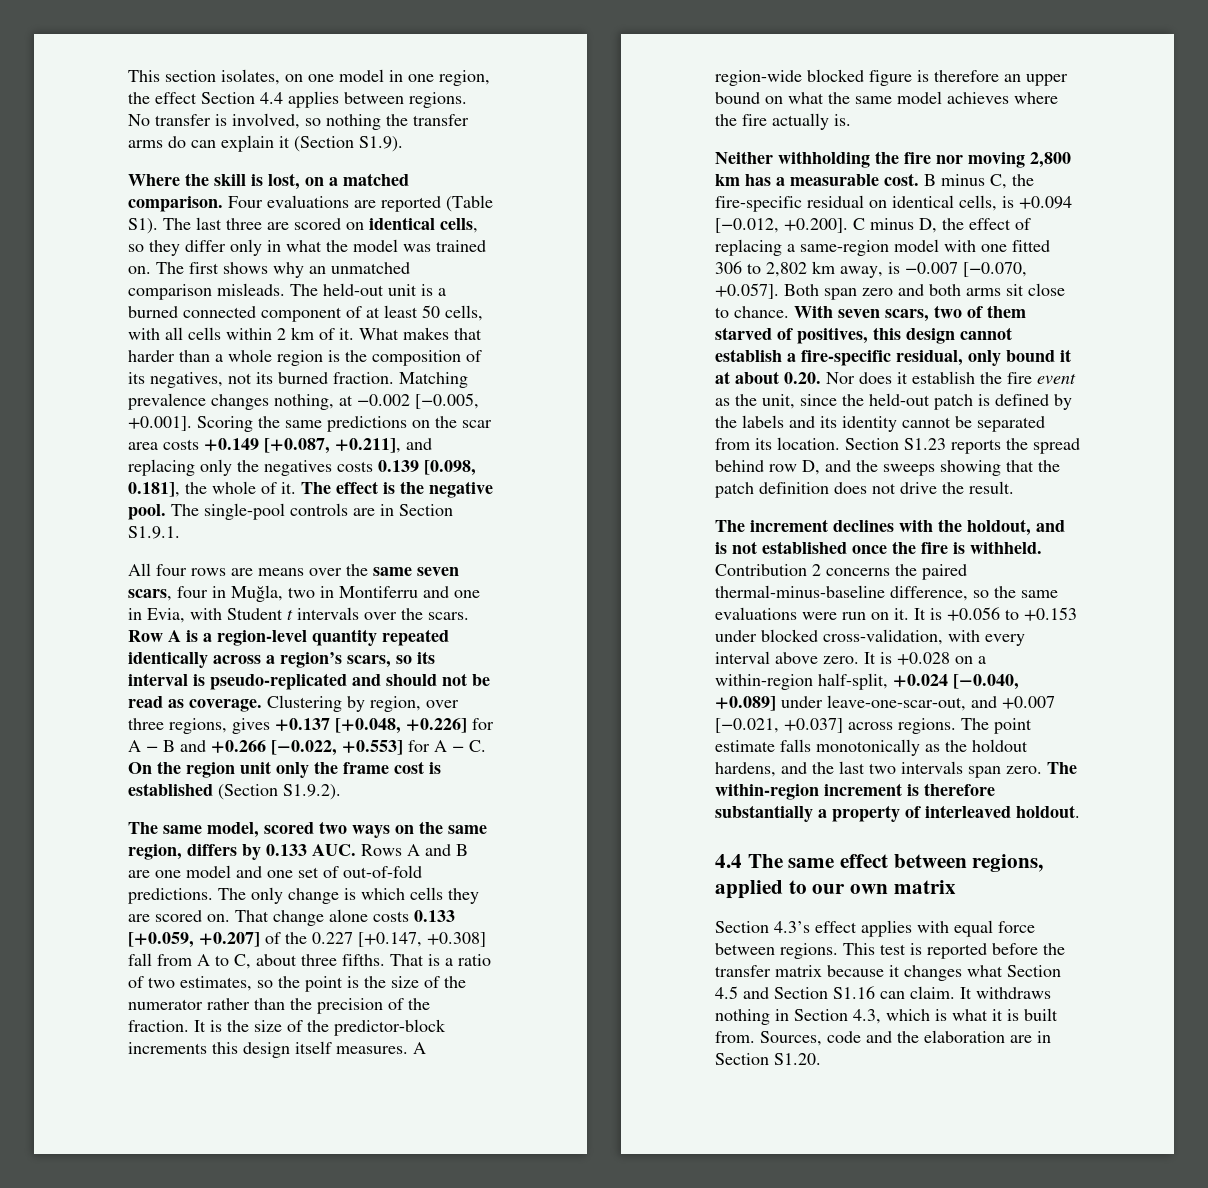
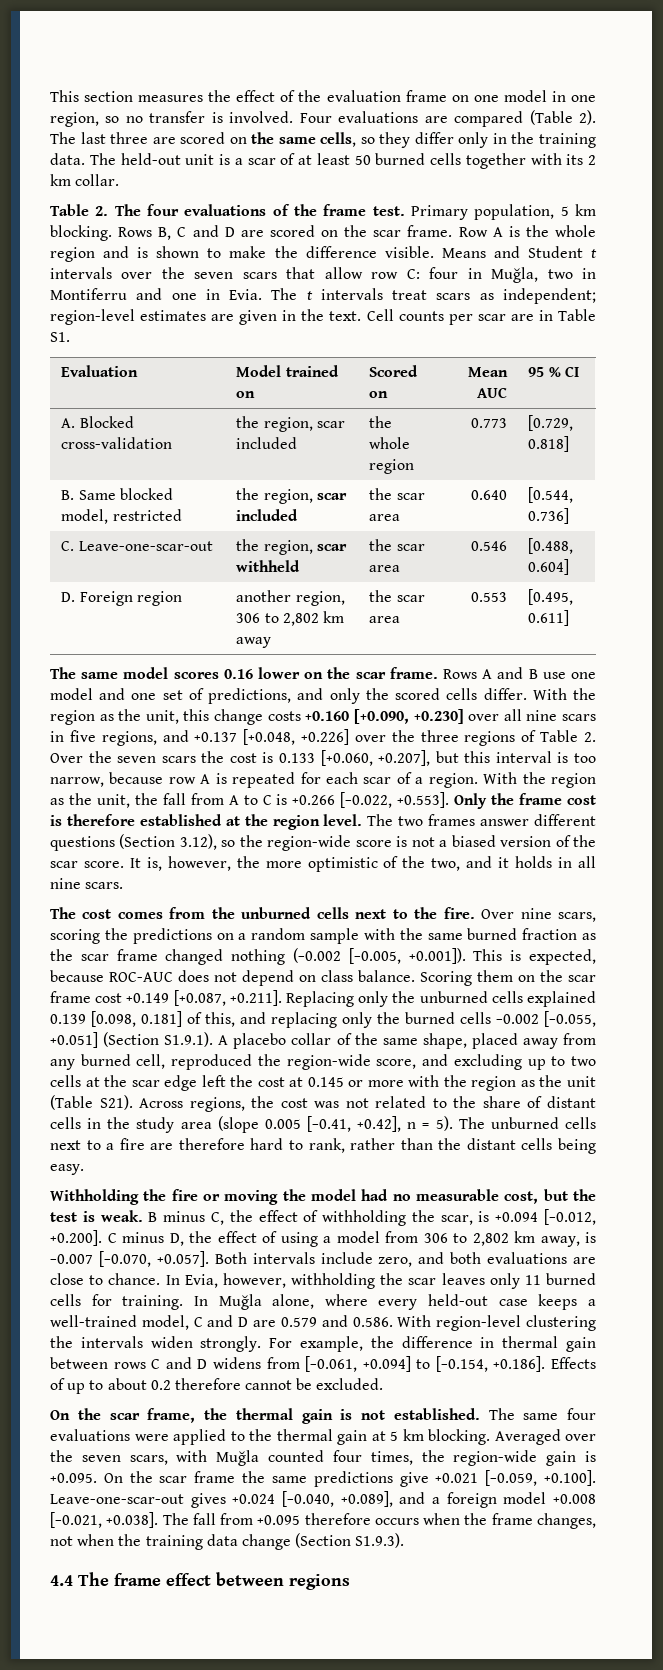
- This section isolates, on one model in one region, the effect Section 4.4 applies between regions. No transfer is involved, so nothing the transfer arms do can explain it (Section S1.9).
- Where the skill is lost, on a matched comparison. Four evaluations are reported (Table S1). The last three are scored on identical cells, so they differ only in what the model was trained on. The first shows why an unmatched comparison misleads.
+ This section measures the effect of the evaluation frame on one model in one region, so no transfer is involved. Four evaluations are compared (Table 2). The last three are scored on the same cells, so they differ only in the training data.
- The held-out unit is a burned connected component of at least 50 cells, with all cells within 2 km of it. What makes that harder than a whole region is the composition of its negatives, not its burned fraction. Matching prevalence changes nothing, at −0.002 [−0.005, +0.001]. Scoring the same predictions on the scar area costs +0.149 [+0.087, +0.211], and replacing only the negatives costs 0.139 [0.098, 0.181], the whole of it. The effect is the negative pool. The single-pool controls are in Section S1.9.1.
- All four rows are means over the same seven scars, four in Muğla, two in Montiferru and one in Evia, with Student t intervals over the scars. Row A is a region-level quantity repeated identically across a region’s scars, so its interval is pseudo-replicated and should not be read as coverage. Clustering by region, over three regions, gives +0.137 [+0.048, +0.226] for A − B and +0.266 [−0.022, +0.553] for A − C. On the region unit only the frame cost is established (Section S1.9.2).
- The same model, scored two ways on the same region, differs by 0.133 AUC. Rows A and B are one model and one set of out-of-fold predictions. The only change is which cells they are scored on. That change alone costs 0.133 [+0.059, +0.207] of the 0.227 [+0.147, +0.308] fall from A to C, about three fifths. That is a ratio of two estimates, so the point is the size of the numerator rather than the precision of the fraction. It is the size of the predictor-block increments this design itself measures. A region-wide blocked figure is therefore an upper bound on what the same model achieves where the fire actually is.
- Neither withholding the fire nor moving 2,800 km has a measurable cost. B minus C, the fire-specific residual on identical cells, is +0.094 [−0.012, +0.200]. C minus D, the effect of replacing a same-region model with one fitted 306 to 2,802 km away, is −0.007 [−0.070, +0.057]. Both span zero and both arms sit close to chance. With seven scars, two of them starved of positives, this design cannot establish a fire-specific residual, only bound it at about 0.20. Nor does it establish the fire event as the unit, since the held-out patch is defined by the labels and its identity cannot be separated from its location. Section S1.23 reports the spread behind row D, and the sweeps showing that the patch definition does not drive the result.
- The increment declines with the holdout, and is not established once the fire is withheld. Contribution 2 concerns the paired thermal-minus-baseline difference, so the same evaluations were run on it. It is +0.056 to +0.153 under blocked cross-validation, with every interval above zero. It is +0.028 on a within-region half-split, +0.024 [−0.040, +0.089] under leave-one-scar-out, and +0.007 [−0.021, +0.037] across regions. The point estimate falls monotonically as the holdout hardens, and the last two intervals span zero. The within-region increment is therefore substantially a property of interleaved holdout.
+ The held-out unit is a scar of at least 50 burned cells together with its 2 km collar.
+ Table 2. The four evaluations of the frame test. Primary population, 5 km blocking. Rows B, C and D are scored on the scar frame. Row A is the whole region and is shown to make the difference visible. Means and Student t intervals over the seven scars that allow row C: four in Muğla, two in Montiferru and one in Evia. The t intervals treat scars as independent; region-level estimates are given in the text. Cell counts per scar are in Table S1.
+ Evaluation | Model trained on | Scored on | Mean AUC | 95 % CI
+ A. Blocked cross-validation | the region, scar included | the whole region | 0.773 | [0.729, 0.818]
+ B. Same blocked model, restricted | the region, scar included | the scar area | 0.640 | [0.544, 0.736]
+ C. Leave-one-scar-out | the region, scar withheld | the scar area | 0.546 | [0.488, 0.604]
+ D. Foreign region | another region, 306 to 2,802 km away | the scar area | 0.553 | [0.495, 0.611]
+ The same model scores 0.16 lower on the scar frame. Rows A and B use one model and one set of predictions, and only the scored cells differ. With the region as the unit, this change costs +0.160 [+0.090, +0.230] over all nine scars in five regions, and +0.137 [+0.048, +0.226] over the three regions of Table 2. Over the seven scars the cost is 0.133 [+0.060, +0.207], but this interval is too narrow, because row A is repeated for each scar of a region. With the region as the unit, the fall from A to C is +0.266 [−0.022, +0.553]. Only the frame cost is therefore established at the region level. The two frames answer different questions (Section 3.12), so the region-wide score is not a biased version of the scar score. It is, however, the more optimistic of the two, and it holds in all nine scars.
+ The cost comes from the unburned cells next to the fire. Over nine scars, scoring the predictions on a random sample with the same burned fraction as the scar frame changed nothing (−0.002 [−0.005, +0.001]). This is expected, because ROC-AUC does not depend on class balance. Scoring them on the scar frame cost +0.149 [+0.087, +0.211]. Replacing only the unburned cells explained 0.139 [0.098, 0.181] of this, and replacing only the burned cells −0.002 [−0.055, +0.051] (Section S1.9.1). A placebo collar of the same shape, placed away from any burned cell, reproduced the region-wide score, and excluding up to two cells at the scar edge left the cost at 0.145 or more with the region as the unit (Table S21). Across regions, the cost was not related to the share of distant cells in the study area (slope 0.005 [−0.41, +0.42], n = 5). The unburned cells next to a fire are therefore hard to rank, rather than the distant cells being easy.
+ Withholding the fire or moving the model had no measurable cost, but the test is weak. B minus C, the effect of withholding the scar, is +0.094 [−0.012, +0.200]. C minus D, the effect of using a model from 306 to 2,802 km away, is −0.007 [−0.070, +0.057]. Both intervals include zero, and both evaluations are close to chance. In Evia, however, withholding the scar leaves only 11 burned cells for training. In Muğla alone, where every held-out case keeps a well-trained model, C and D are 0.579 and 0.586. With region-level clustering the intervals widen strongly. For example, the difference in thermal gain between rows C and D widens from [−0.061, +0.094] to [−0.154, +0.186]. Effects of up to about 0.2 therefore cannot be excluded.
+ On the scar frame, the thermal gain is not established. The same four evaluations were applied to the thermal gain at 5 km blocking. Averaged over the seven scars, with Muğla counted four times, the region-wide gain is +0.095. On the scar frame the same predictions give +0.021 [−0.059, +0.100]. Leave-one-scar-out gives +0.024 [−0.040, +0.089], and a foreign model +0.008 [−0.021, +0.038]. The fall from +0.095 therefore occurs when the frame changes, not when the training data change (Section S1.9.3).
- 4.4 The same effect between regions, applied to our own matrix
- Section 4.3’s effect applies with equal force between regions. This test is reported before the transfer matrix because it changes what Section 4.5 and Section S1.16 can claim. It withdraws nothing in Section 4.3, which is what it is built from. Sources, code and the elaboration are in Section S1.20.
+ 4.4 The frame effect between regions

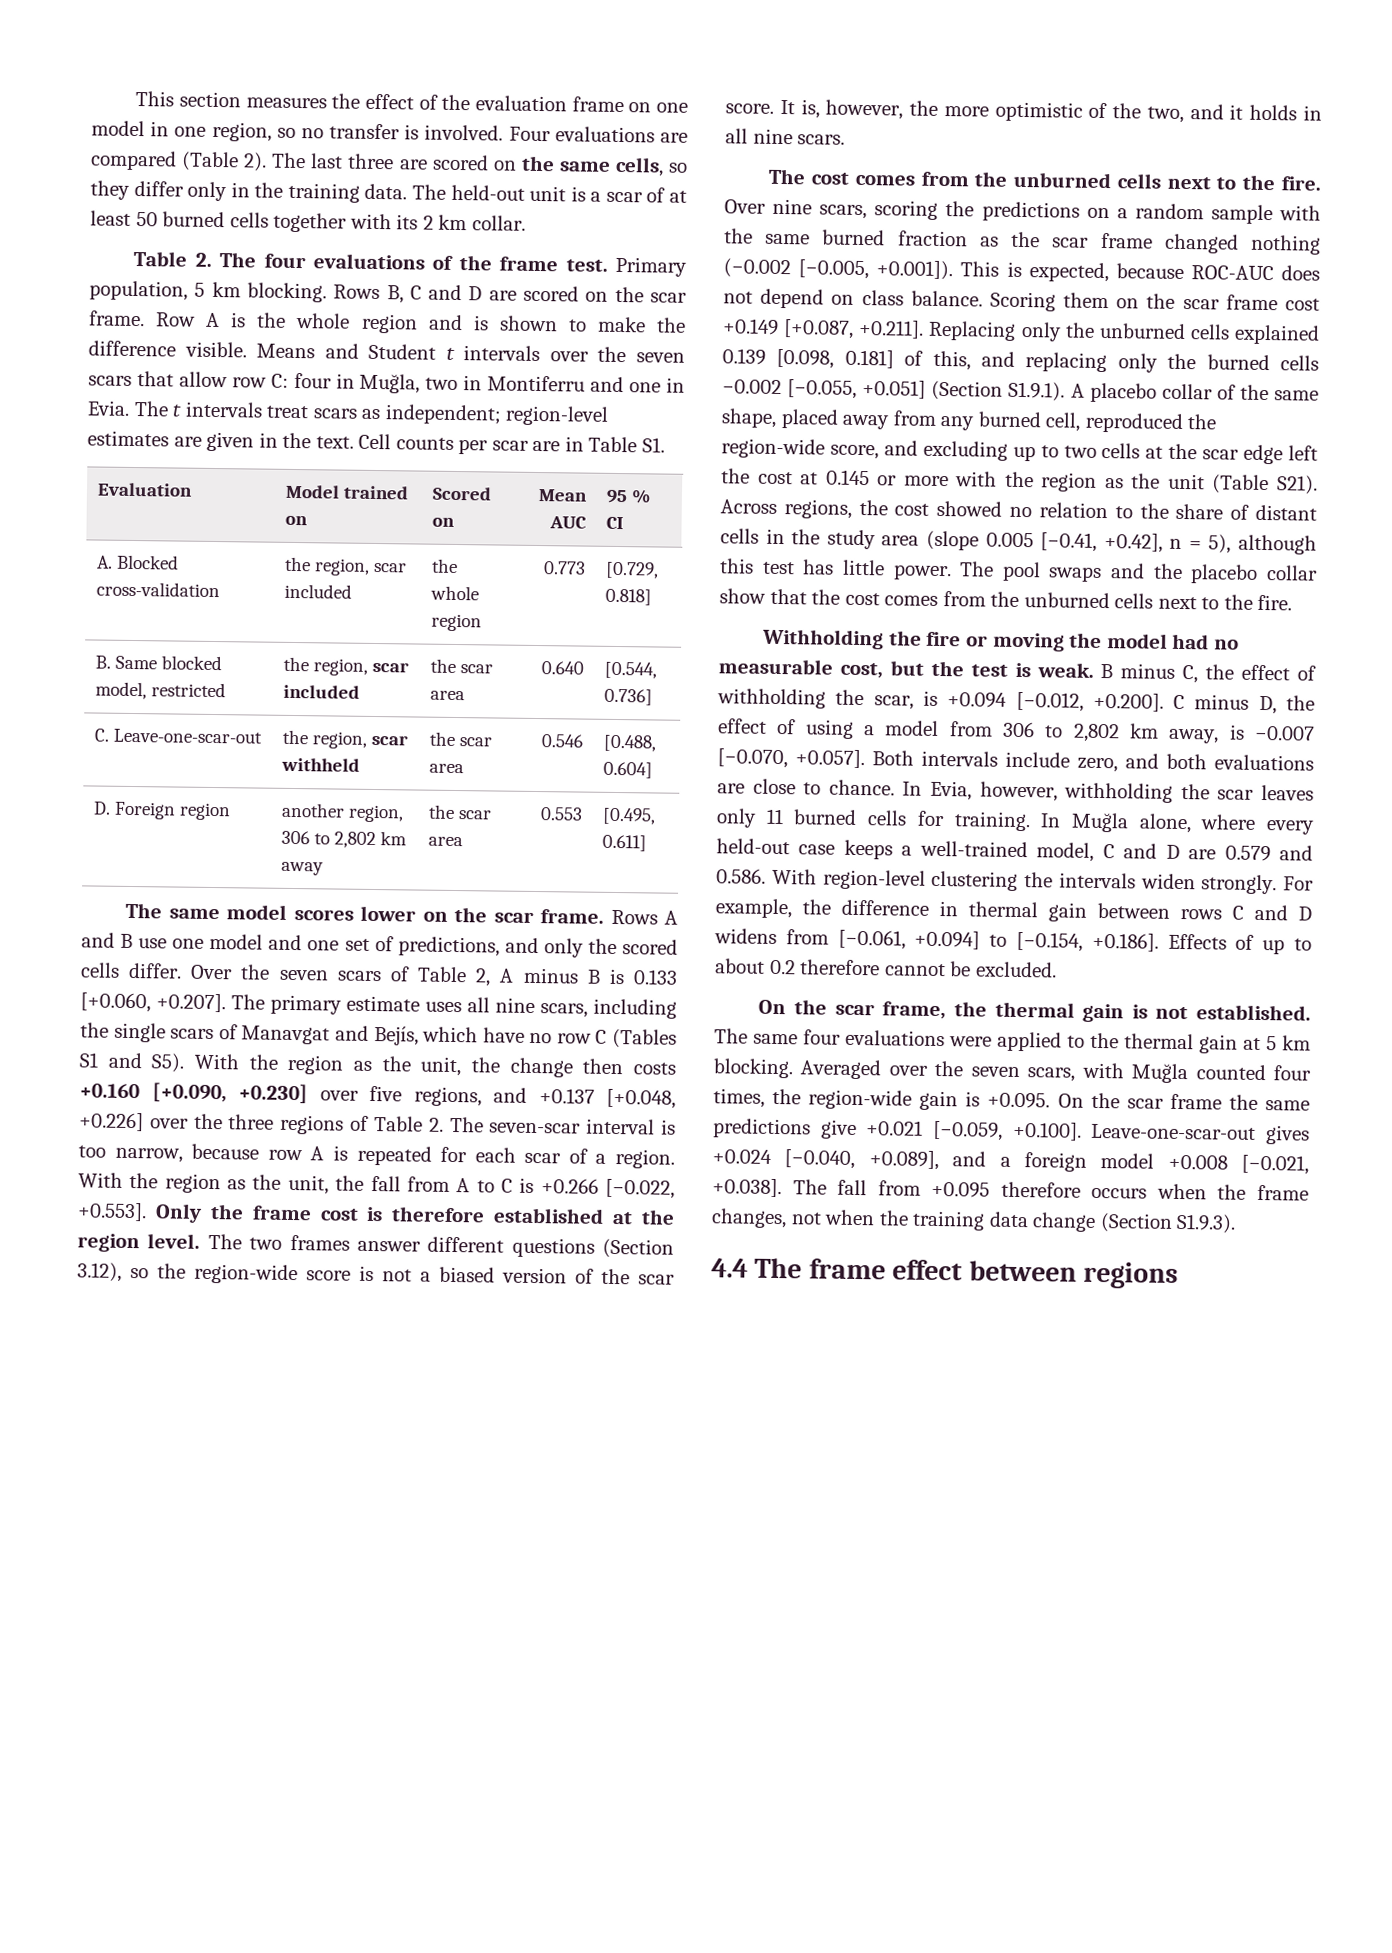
- The same model scores 0.16 lower on the scar frame.
+ The same model scores lower on the scar frame.
- With the region as the unit, this change costs +0.160 [+0.090, +0.230] over all nine scars in five regions, and +0.137 [+0.048, +0.226] over the three regions of Table 2. Over the seven scars the cost is 0.133 [+0.060, +0.207], but this interval is too narrow, because row A is repeated for each scar of a region.
+ Over the seven scars of Table 2, A minus B is 0.133 [+0.060, +0.207]. The primary estimate uses all nine scars, including the single scars of Manavgat and Bejís, which have no row C (Tables S1 and S5). With the region as the unit, the change then costs +0.160 [+0.090, +0.230] over five regions, and +0.137 [+0.048, +0.226] over the three regions of Table 2. The seven-scar interval is too narrow, because row A is repeated for each scar of a region.
- Across regions, the cost was not related to the share of distant cells in the study area (slope 0.005 [−0.41, +0.42], n = 5). The unburned cells next to a fire are therefore hard to rank, rather than the distant cells being easy.
+ Across regions, the cost showed no relation to the share of distant cells in the study area (slope 0.005 [−0.41, +0.42], n = 5), although this test has little power. The pool swaps and the placebo collar show that the cost comes from the unburned cells next to the fire.

